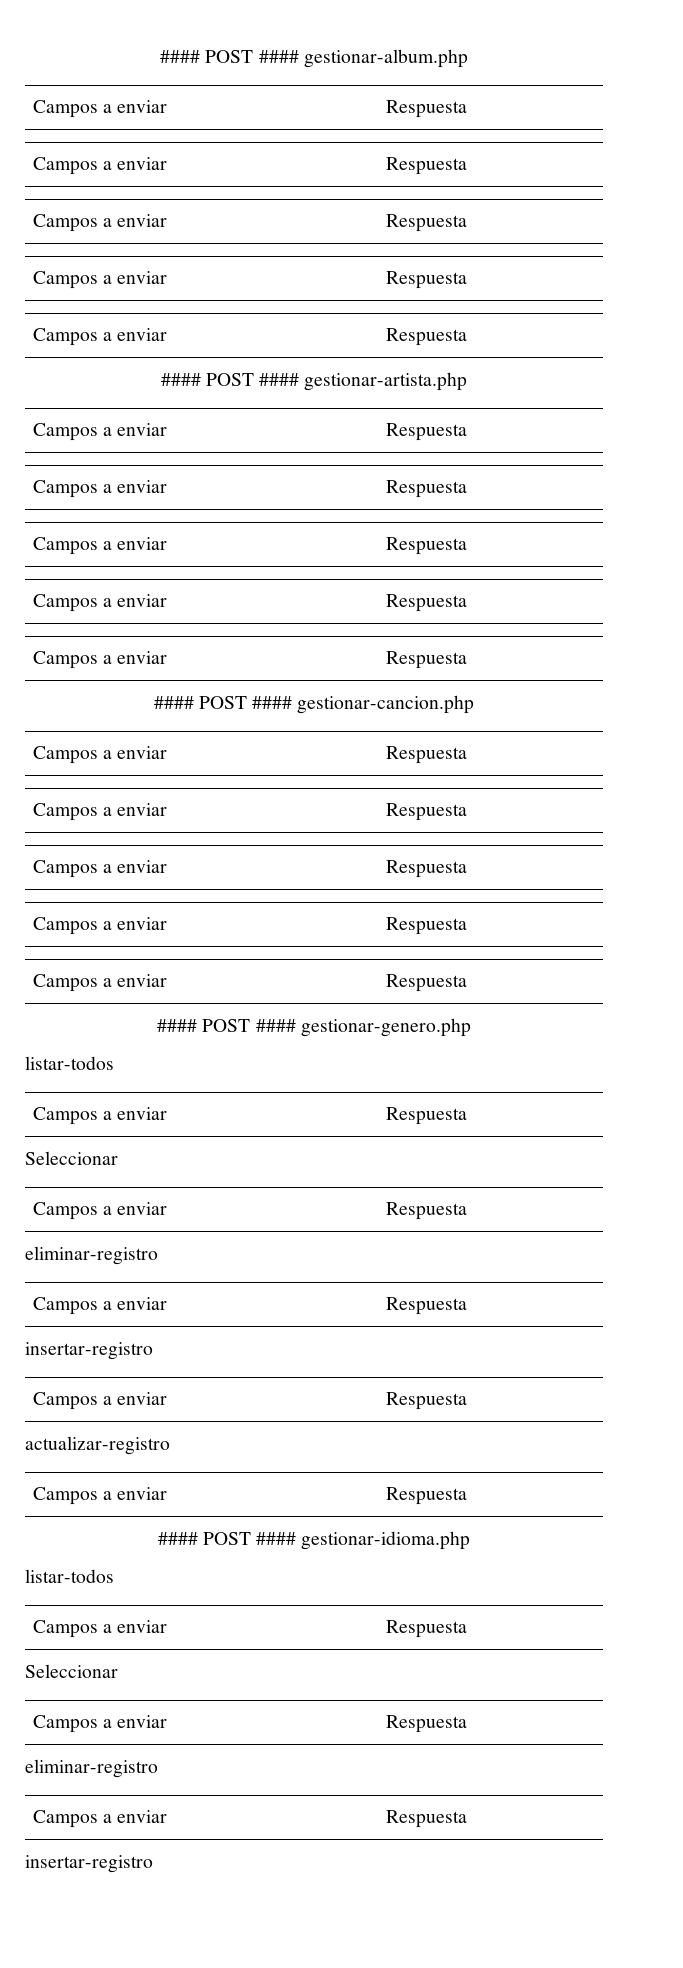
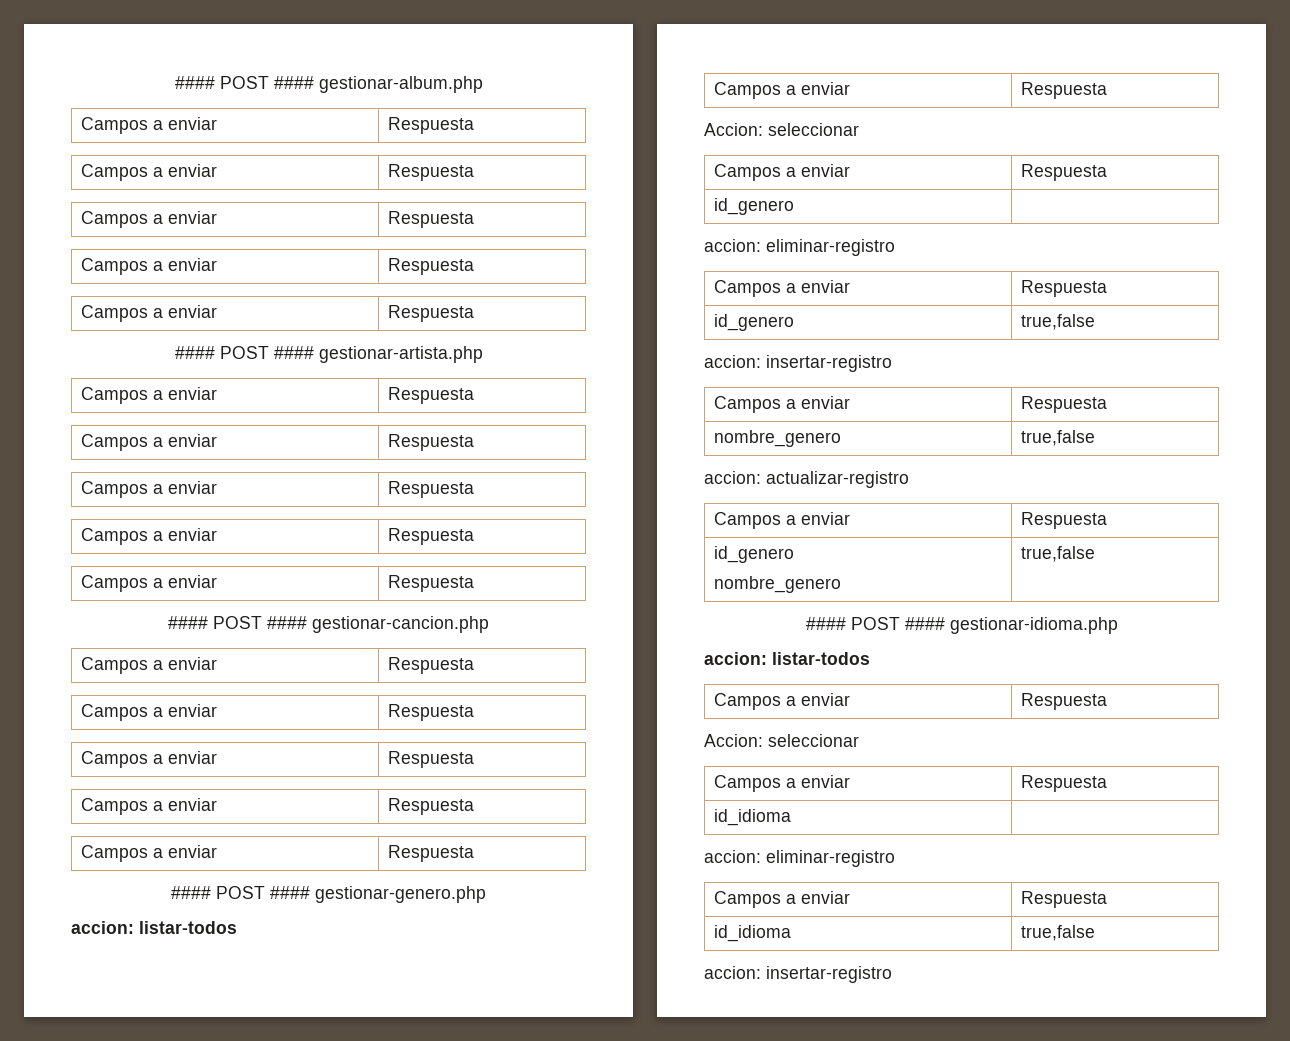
  #### POST #### gestionar-genero.php
- listar-todos
+ accion: listar-todos
  Campos a enviar | Respuesta
- Seleccionar
+ Accion: seleccionar
  Campos a enviar | Respuesta
- eliminar-registro
+ id_genero |
+ accion: eliminar-registro
  Campos a enviar | Respuesta
- insertar-registro
+ id_genero | true,false
+ accion: insertar-registro
  Campos a enviar | Respuesta
- actualizar-registro
+ nombre_genero | true,false
+ accion: actualizar-registro
  Campos a enviar | Respuesta
+ id_genero
+ nombre_genero | true,false
  #### POST #### gestionar-idioma.php
- listar-todos
+ accion: listar-todos
  Campos a enviar | Respuesta
- Seleccionar
+ Accion: seleccionar
  Campos a enviar | Respuesta
- eliminar-registro
+ id_idioma |
+ accion: eliminar-registro
  Campos a enviar | Respuesta
- insertar-registro
+ id_idioma | true,false
+ accion: insertar-registro

